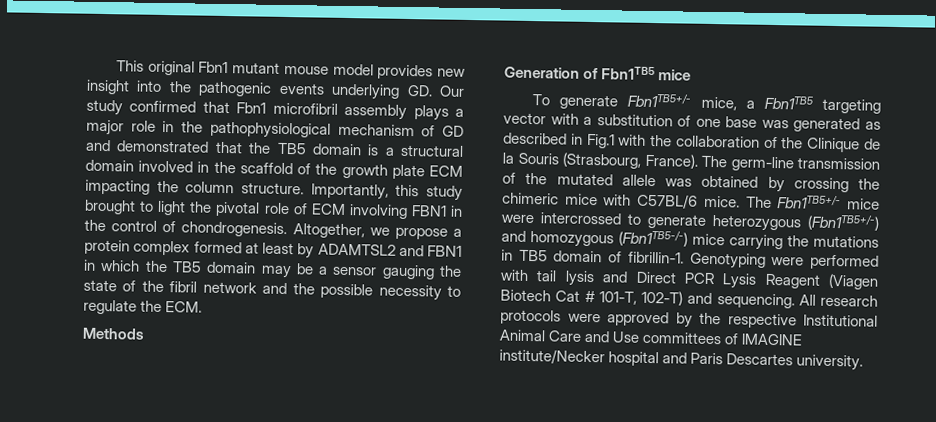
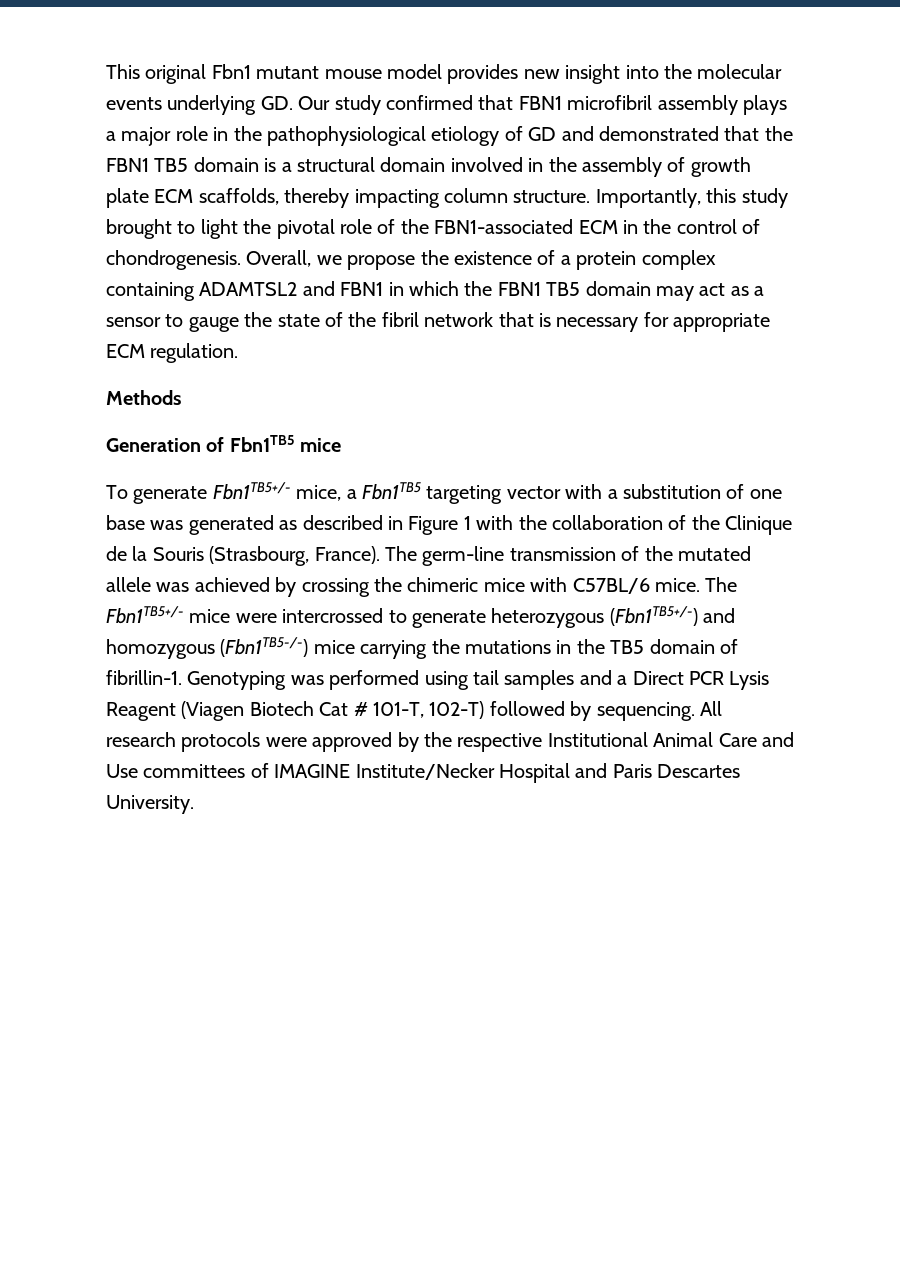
- This original Fbn1 mutant mouse model provides new insight into the pathogenic events underlying GD. Our study confirmed that Fbn1 microfibril assembly plays a major role in the pathophysiological mechanism of GD and demonstrated that the TB5 domain is a structural domain involved in the scaffold of the growth plate ECM impacting the column structure.
+ This original Fbn1 mutant mouse model provides new insight into the molecular events underlying GD. Our study confirmed that FBN1 microfibril assembly plays a major role in the pathophysiological etiology of GD and demonstrated that the FBN1 TB5 domain is a structural domain involved in the assembly of growth plate ECM scaffolds, thereby impacting column structure.
- Importantly, this study brought to light the pivotal role of ECM involving FBN1 in the control of chondrogenesis.
+ Importantly, this study brought to light the pivotal role of the FBN1-associated ECM in the control of chondrogenesis.
- Altogether, we propose a protein complex formed at least by ADAMTSL2 and FBN1 in which the TB5 domain may be a sensor gauging the state of the fibril network and the possible necessity to regulate the ECM.
+ Overall, we propose the existence of a protein complex containing ADAMTSL2 and FBN1 in which the FBN1 TB5 domain may act as a sensor to gauge the state of the fibril network that is necessary for appropriate ECM regulation.
- To generate Fbn1TB5+/- mice, a Fbn1TB5 targeting vector with a substitution of one base was generated as described in Fig.1 with the collaboration of the Clinique de la Souris (Strasbourg, France).
+ To generate Fbn1TB5+/- mice, a Fbn1TB5 targeting vector with a substitution of one base was generated as described in Figure 1 with the collaboration of the Clinique de la Souris (Strasbourg, France).
- The germ-line transmission of the mutated allele was obtained by crossing the chimeric mice with C57BL/6 mice.
+ The germ-line transmission of the mutated allele was achieved by crossing the chimeric mice with C57BL/6 mice.
- The Fbn1TB5+/- mice were intercrossed to generate heterozygous (Fbn1TB5+/-) and homozygous (Fbn1TB5-/-) mice carrying the mutations in TB5 domain of fibrillin-1.
+ The Fbn1TB5+/- mice were intercrossed to generate heterozygous (Fbn1TB5+/-) and homozygous (Fbn1TB5-/-) mice carrying the mutations in the TB5 domain of fibrillin-1.
- Genotyping were performed with tail lysis and Direct PCR Lysis Reagent (Viagen Biotech Cat # 101-T, 102-T) and sequencing.
+ Genotyping was performed using tail samples and a Direct PCR Lysis Reagent (Viagen Biotech Cat # 101-T, 102-T) followed by sequencing.
- All research protocols were approved by the respective Institutional Animal Care and Use committees of IMAGINE institute/Necker hospital and Paris Descartes university.
+ All research protocols were approved by the respective Institutional Animal Care and Use committees of IMAGINE Institute/Necker Hospital and Paris Descartes University.

